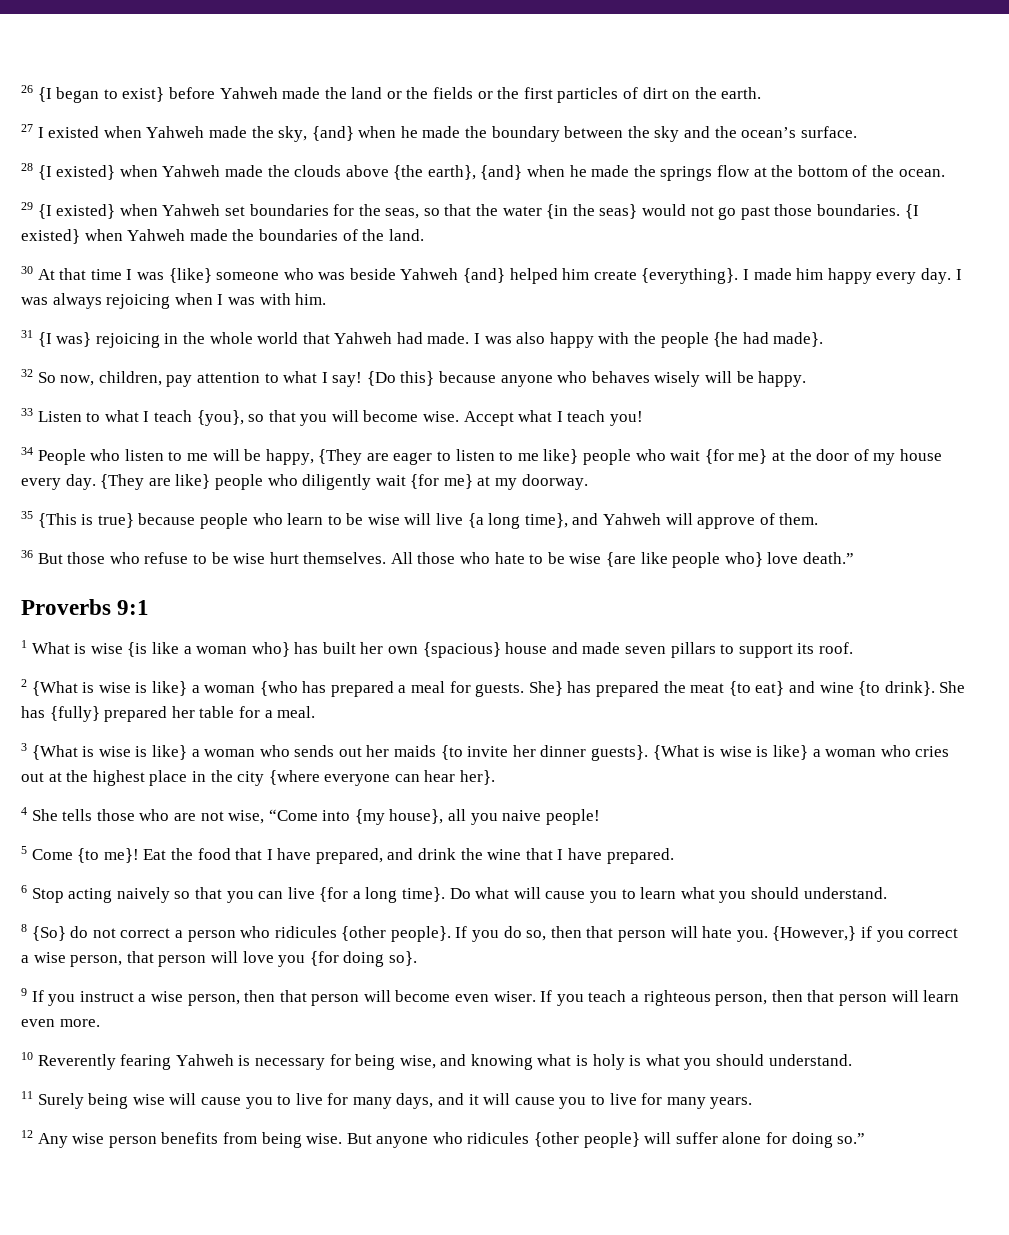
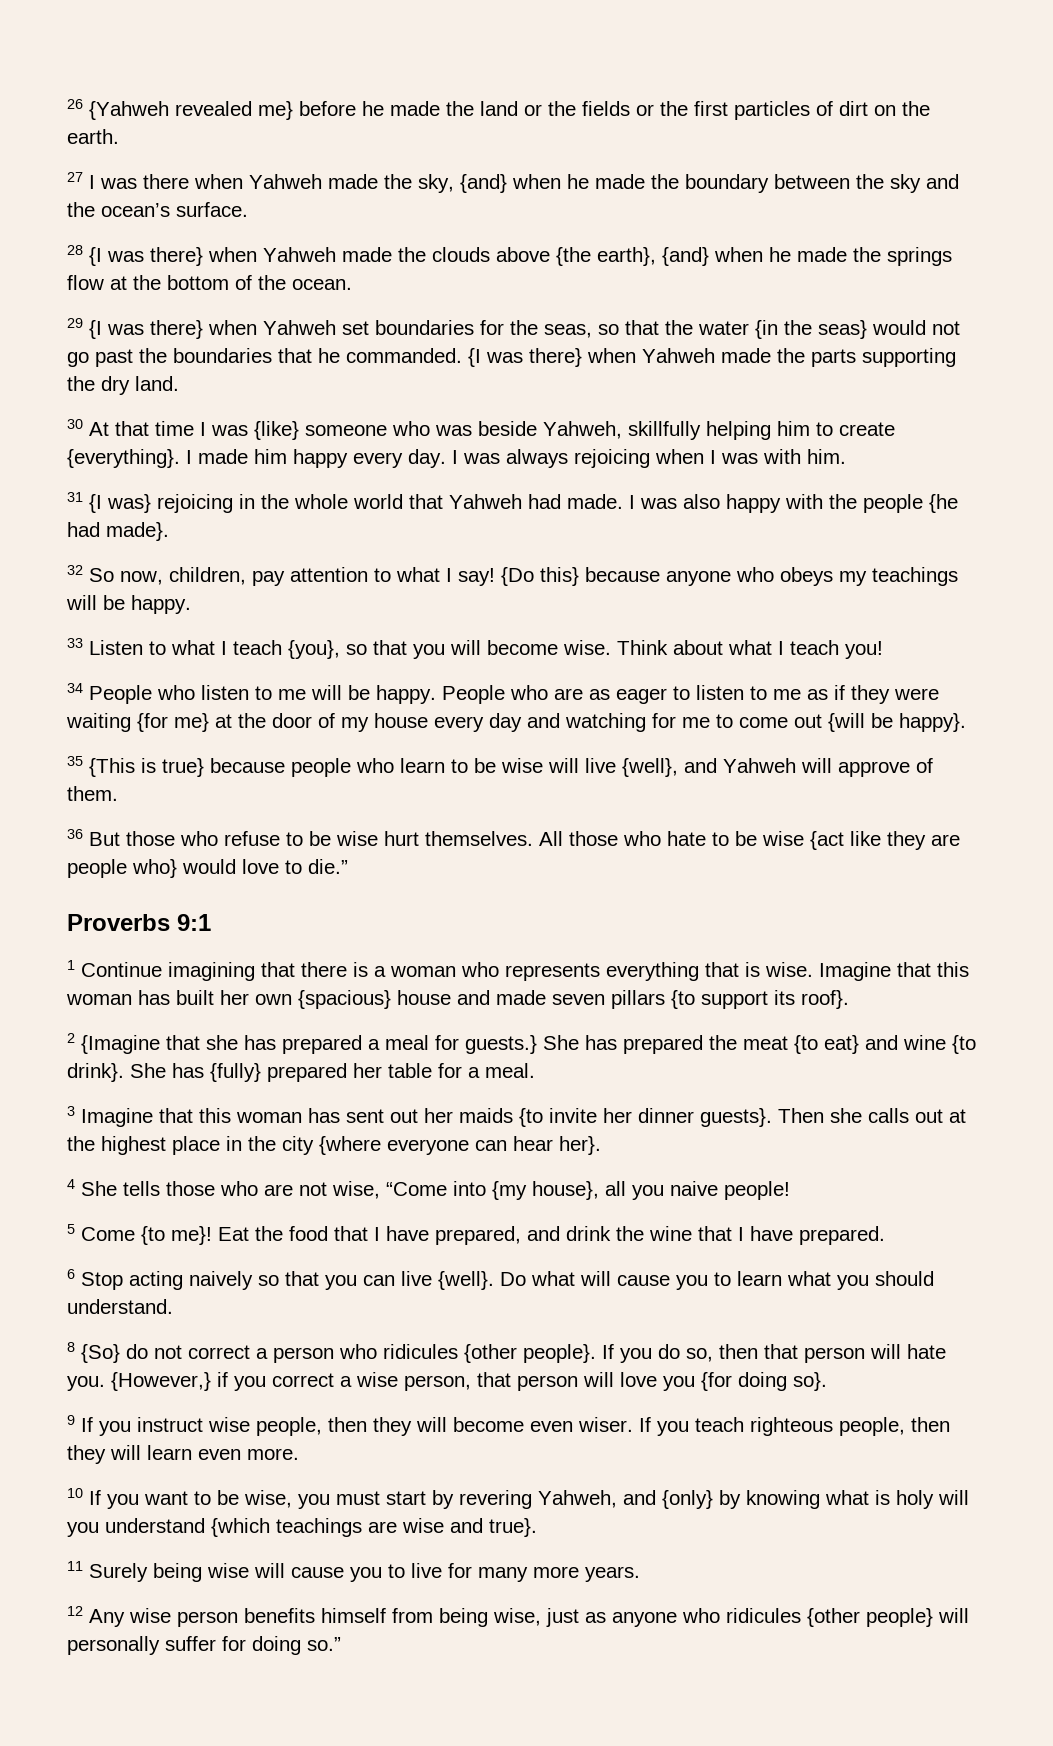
- 26 {I began to exist} before Yahweh made the land or the fields or the first particles of dirt on the earth.
+ 26 {Yahweh revealed me} before he made the land or the fields or the first particles of dirt on the earth.
- 27 I existed when Yahweh made the sky, {and} when he made the boundary between the sky and the ocean’s surface.
+ 27 I was there when Yahweh made the sky, {and} when he made the boundary between the sky and the ocean’s surface.
- 28 {I existed} when Yahweh made the clouds above {the earth}, {and} when he made the springs flow at the bottom of the ocean.
+ 28 {I was there} when Yahweh made the clouds above {the earth}, {and} when he made the springs flow at the bottom of the ocean.
- 29 {I existed} when Yahweh set boundaries for the seas, so that the water {in the seas} would not go past those boundaries. {I existed} when Yahweh made the boundaries of the land.
+ 29 {I was there} when Yahweh set boundaries for the seas, so that the water {in the seas} would not go past the boundaries that he commanded. {I was there} when Yahweh made the parts supporting the dry land.
- 30 At that time I was {like} someone who was beside Yahweh {and} helped him create {everything}.
+ 30 At that time I was {like} someone who was beside Yahweh, skillfully helping him to create {everything}.
- {Do this} because anyone who behaves wisely will be happy.
+ {Do this} because anyone who obeys my teachings will be happy.
- Accept what I teach you!
+ Think about what I teach you!
- 34 People who listen to me will be happy, {They are eager to listen to me like} people who wait {for me} at the door of my house every day. {They are like} people who diligently wait {for me} at my doorway.
+ 34 People who listen to me will be happy. People who are as eager to listen to me as if they were waiting {for me} at the door of my house every day and watching for me to come out {will be happy}.
- 35 {This is true} because people who learn to be wise will live {a long time}, and Yahweh will approve of them.
+ 35 {This is true} because people who learn to be wise will live {well}, and Yahweh will approve of them.
- All those who hate to be wise {are like people who} love death.”
+ All those who hate to be wise {act like they are people who} would love to die.”
  Proverbs 9:1
- 1 What is wise {is like a woman who} has built her own {spacious} house and made seven pillars to support its roof.
+ 1 Continue imagining that there is a woman who represents everything that is wise. Imagine that this woman has built her own {spacious} house and made seven pillars {to support its roof}.
- 2 {What is wise is like} a woman {who has prepared a meal for guests. She} has prepared the meat {to eat} and wine {to drink}.
+ 2 {Imagine that she has prepared a meal for guests.} She has prepared the meat {to eat} and wine {to drink}.
- 3 {What is wise is like} a woman who sends out her maids {to invite her dinner guests}.
+ 3 Imagine that this woman has sent out her maids {to invite her dinner guests}.
- {What is wise is like} a woman who cries out at the highest place in the city {where everyone can hear her}.
+ Then she calls out at the highest place in the city {where everyone can hear her}.
- 6 Stop acting naively so that you can live {for a long time}.
+ 6 Stop acting naively so that you can live {well}.
- 9 If you instruct a wise person, then that person will become even wiser.
+ 9 If you instruct wise people, then they will become even wiser.
- If you teach a righteous person, then that person will learn even more.
+ If you teach righteous people, then they will learn even more.
- 10 Reverently fearing Yahweh is necessary for being wise, and knowing what is holy is what you should understand.
+ 10 If you want to be wise, you must start by revering Yahweh, and {only} by knowing what is holy will you understand {which teachings are wise and true}.
- 11 Surely being wise will cause you to live for many days, and it will cause you to live for many years.
+ 11 Surely being wise will cause you to live for many more years.
- 12 Any wise person benefits from being wise. But anyone who ridicules {other people} will suffer alone for doing so.”
+ 12 Any wise person benefits himself from being wise, just as anyone who ridicules {other people} will personally suffer for doing so.”

